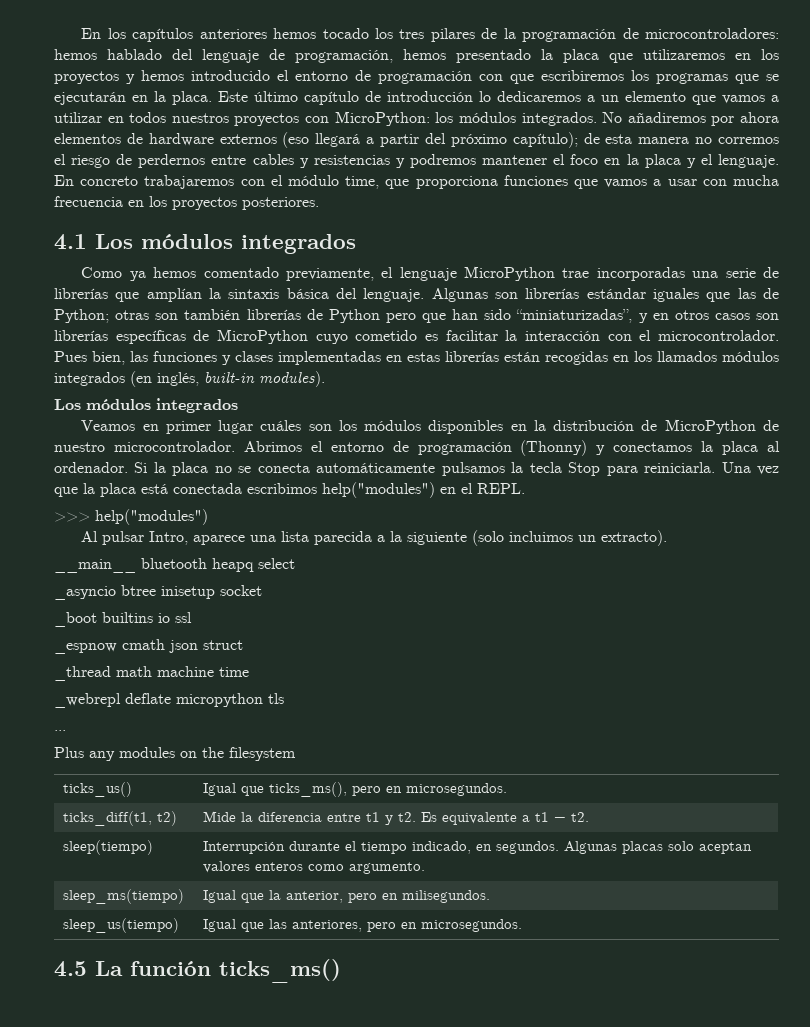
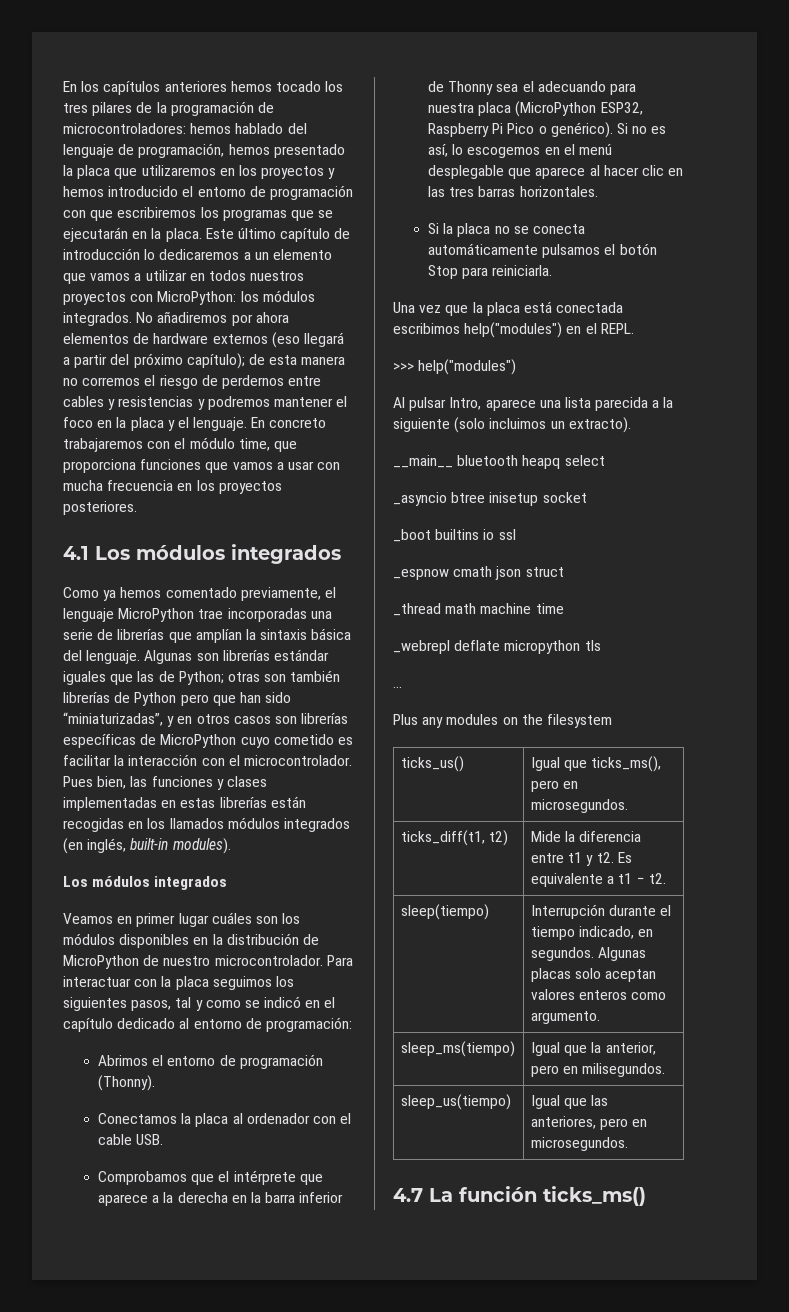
- Veamos en primer lugar cuáles son los módulos disponibles en la distribución de MicroPython de nuestro microcontrolador. Abrimos el entorno de programación (Thonny) y conectamos la placa al ordenador. Si la placa no se conecta automáticamente pulsamos la tecla Stop para reiniciarla. Una vez que la placa está conectada escribimos help("modules") en el REPL.
+ Veamos en primer lugar cuáles son los módulos disponibles en la distribución de MicroPython de nuestro microcontrolador. Para interactuar con la placa seguimos los siguientes pasos, tal y como se indicó en el capítulo dedicado al entorno de programación:
+ Abrimos el entorno de programación (Thonny).
+ Conectamos la placa al ordenador con el cable USB.
+ Comprobamos que el intérprete que aparece a la derecha en la barra inferior de Thonny sea el adecuando para nuestra placa (MicroPython ESP32, Raspberry Pi Pico o genérico). Si no es así, lo escogemos en el menú desplegable que aparece al hacer clic en las tres barras horizontales.
+ Si la placa no se conecta automáticamente pulsamos el botón Stop para reiniciarla.
+ Una vez que la placa está conectada escribimos help("modules") en el REPL.
- 4.5 La función ticks_ms()
+ 4.7 La función ticks_ms()

